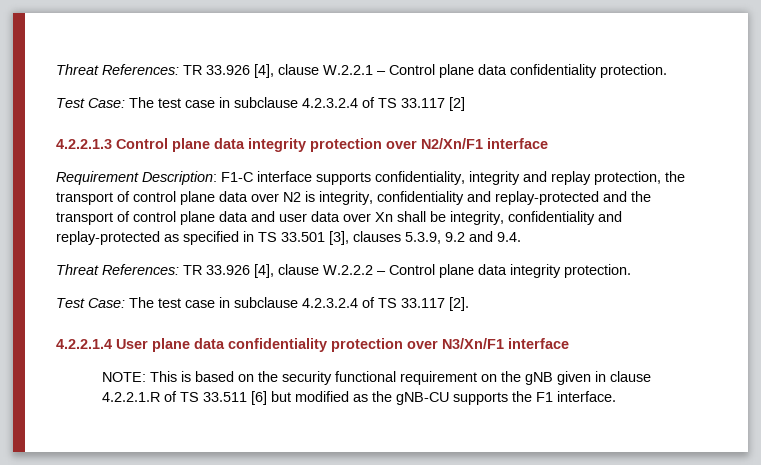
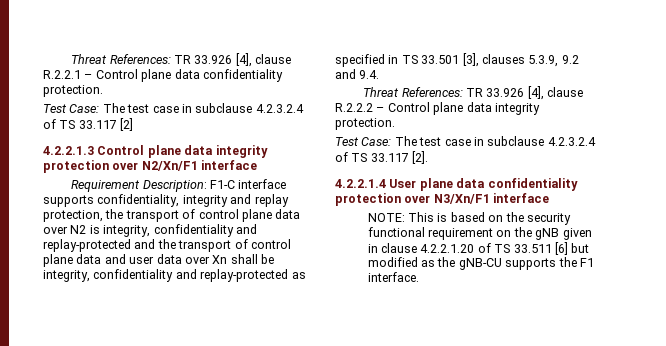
- Threat References: TR 33.926 [4], clause W.2.2.1 – Control plane data confidentiality protection.
+ Threat References: TR 33.926 [4], clause R.2.2.1 – Control plane data confidentiality protection.
- Threat References: TR 33.926 [4], clause W.2.2.2 – Control plane data integrity protection.
+ Threat References: TR 33.926 [4], clause R.2.2.2 – Control plane data integrity protection.
- NOTE: This is based on the security functional requirement on the gNB given in clause 4.2.2.1.R of TS 33.511 [6] but modified as the gNB-CU supports the F1 interface.
+ NOTE: This is based on the security functional requirement on the gNB given in clause 4.2.2.1.20 of TS 33.511 [6] but modified as the gNB-CU supports the F1 interface.

